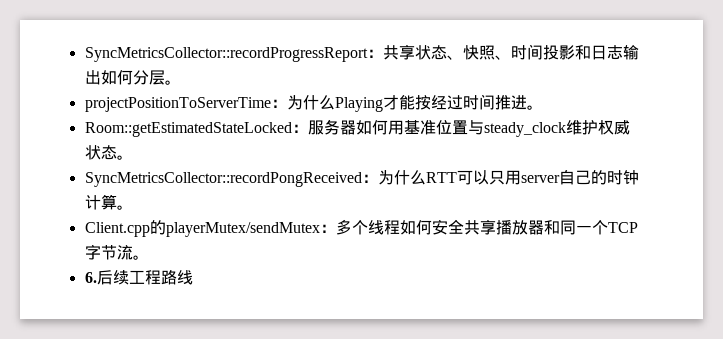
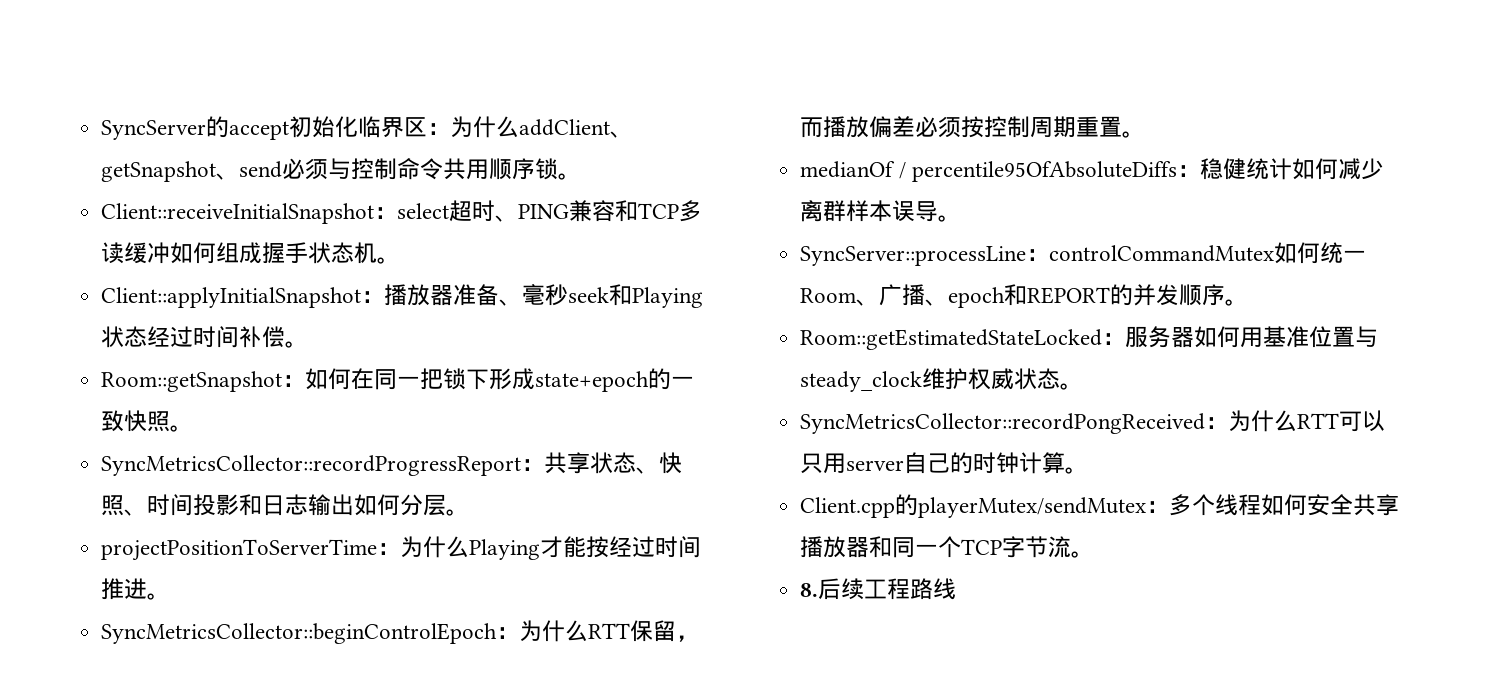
+ SyncServer的accept初始化临界区：为什么addClient、getSnapshot、send必须与控制命令共用顺序锁。
+ Client::receiveInitialSnapshot：select超时、PING兼容和TCP多读缓冲如何组成握手状态机。
+ Client::applyInitialSnapshot：播放器准备、毫秒seek和Playing状态经过时间补偿。
+ Room::getSnapshot：如何在同一把锁下形成state+epoch的一致快照。
+ SyncMetricsCollector::beginControlEpoch：为什么RTT保留，而播放偏差必须按控制周期重置。
+ medianOf / percentile95OfAbsoluteDiffs：稳健统计如何减少离群样本误导。
+ SyncServer::processLine：controlCommandMutex如何统一Room、广播、epoch和REPORT的并发顺序。
- 6.后续工程路线
+ 8.后续工程路线

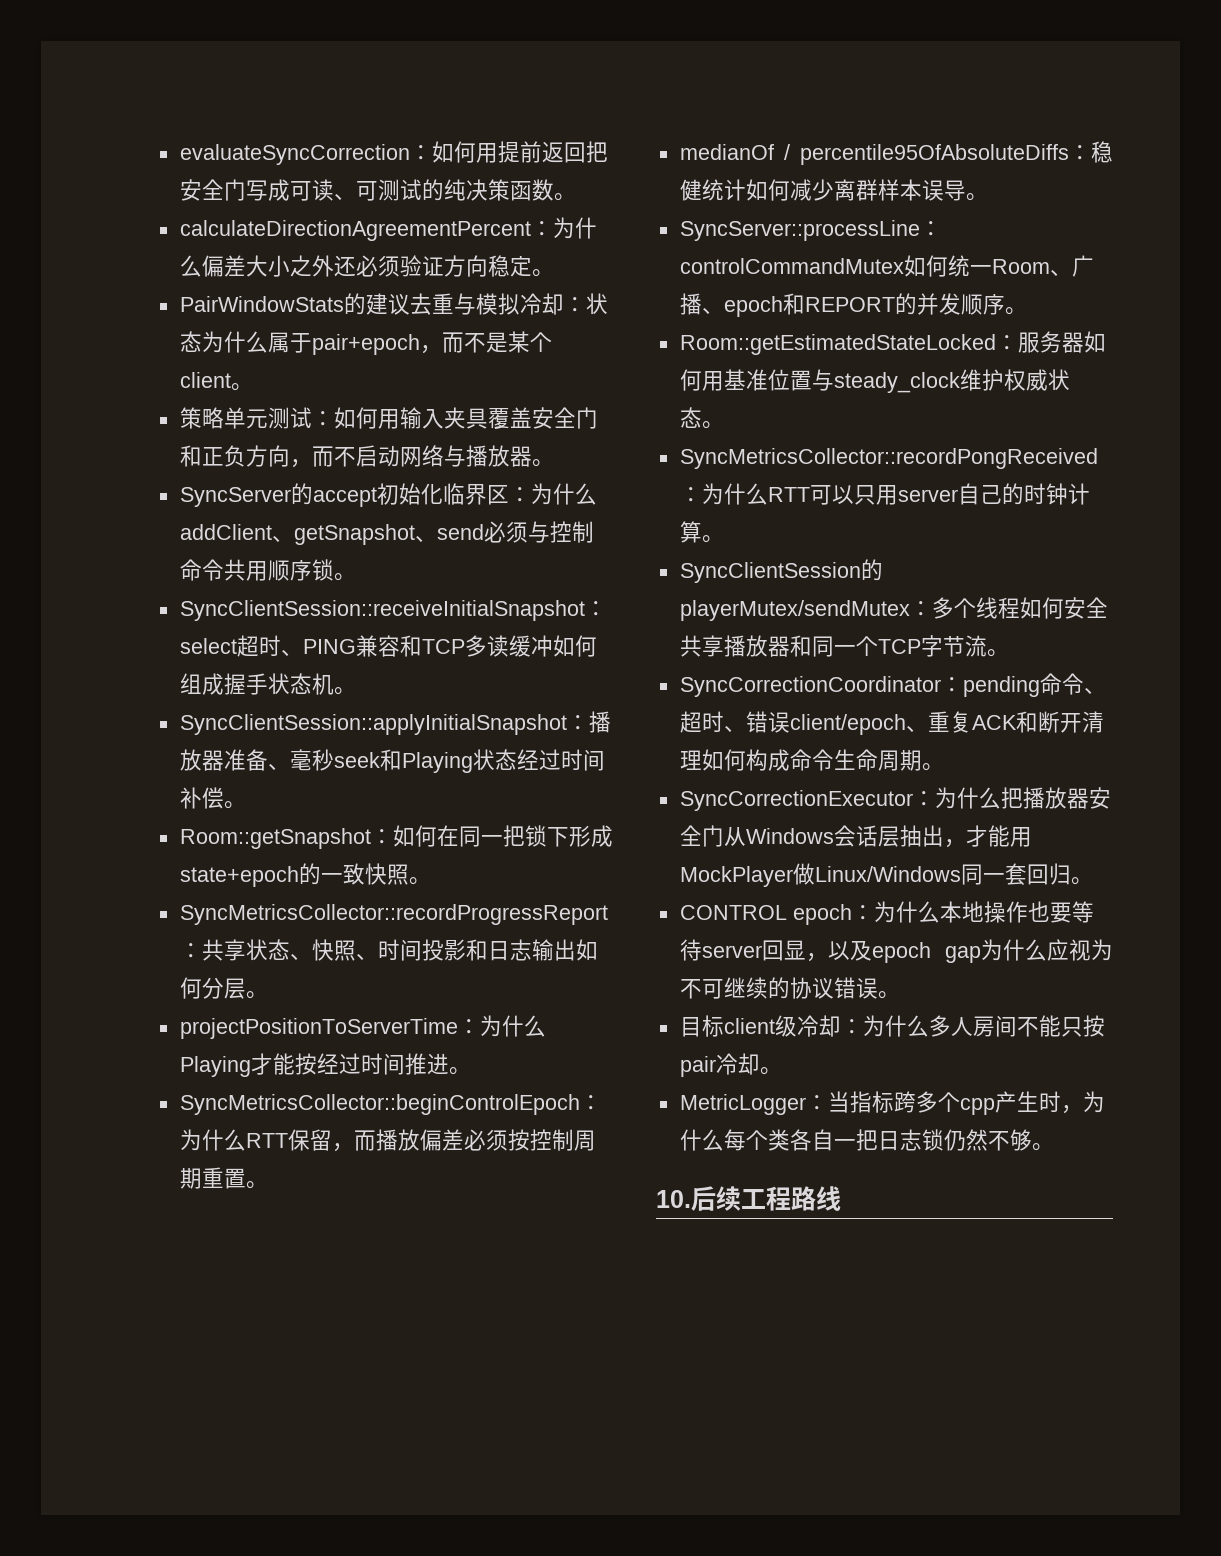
+ evaluateSyncCorrection：如何用提前返回把安全门写成可读、可测试的纯决策函数。
+ calculateDirectionAgreementPercent：为什么偏差大小之外还必须验证方向稳定。
+ PairWindowStats的建议去重与模拟冷却：状态为什么属于pair+epoch，而不是某个client。
+ 策略单元测试：如何用输入夹具覆盖安全门和正负方向，而不启动网络与播放器。
- Client::receiveInitialSnapshot：select超时、PING兼容和TCP多读缓冲如何组成握手状态机。
+ SyncClientSession::receiveInitialSnapshot：select超时、PING兼容和TCP多读缓冲如何组成握手状态机。
- Client::applyInitialSnapshot：播放器准备、毫秒seek和Playing状态经过时间补偿。
+ SyncClientSession::applyInitialSnapshot：播放器准备、毫秒seek和Playing状态经过时间补偿。
- Client.cpp的playerMutex/sendMutex：多个线程如何安全共享播放器和同一个TCP字节流。
+ SyncClientSession的playerMutex/sendMutex：多个线程如何安全共享播放器和同一个TCP字节流。
- 8.后续工程路线
+ SyncCorrectionCoordinator：pending命令、超时、错误client/epoch、重复ACK和断开清理如何构成命令生命周期。
+ SyncCorrectionExecutor：为什么把播放器安全门从Windows会话层抽出，才能用MockPlayer做Linux/Windows同一套回归。
+ CONTROL epoch：为什么本地操作也要等待server回显，以及epoch gap为什么应视为不可继续的协议错误。
+ 目标client级冷却：为什么多人房间不能只按pair冷却。
+ MetricLogger：当指标跨多个cpp产生时，为什么每个类各自一把日志锁仍然不够。
+ 10.后续工程路线

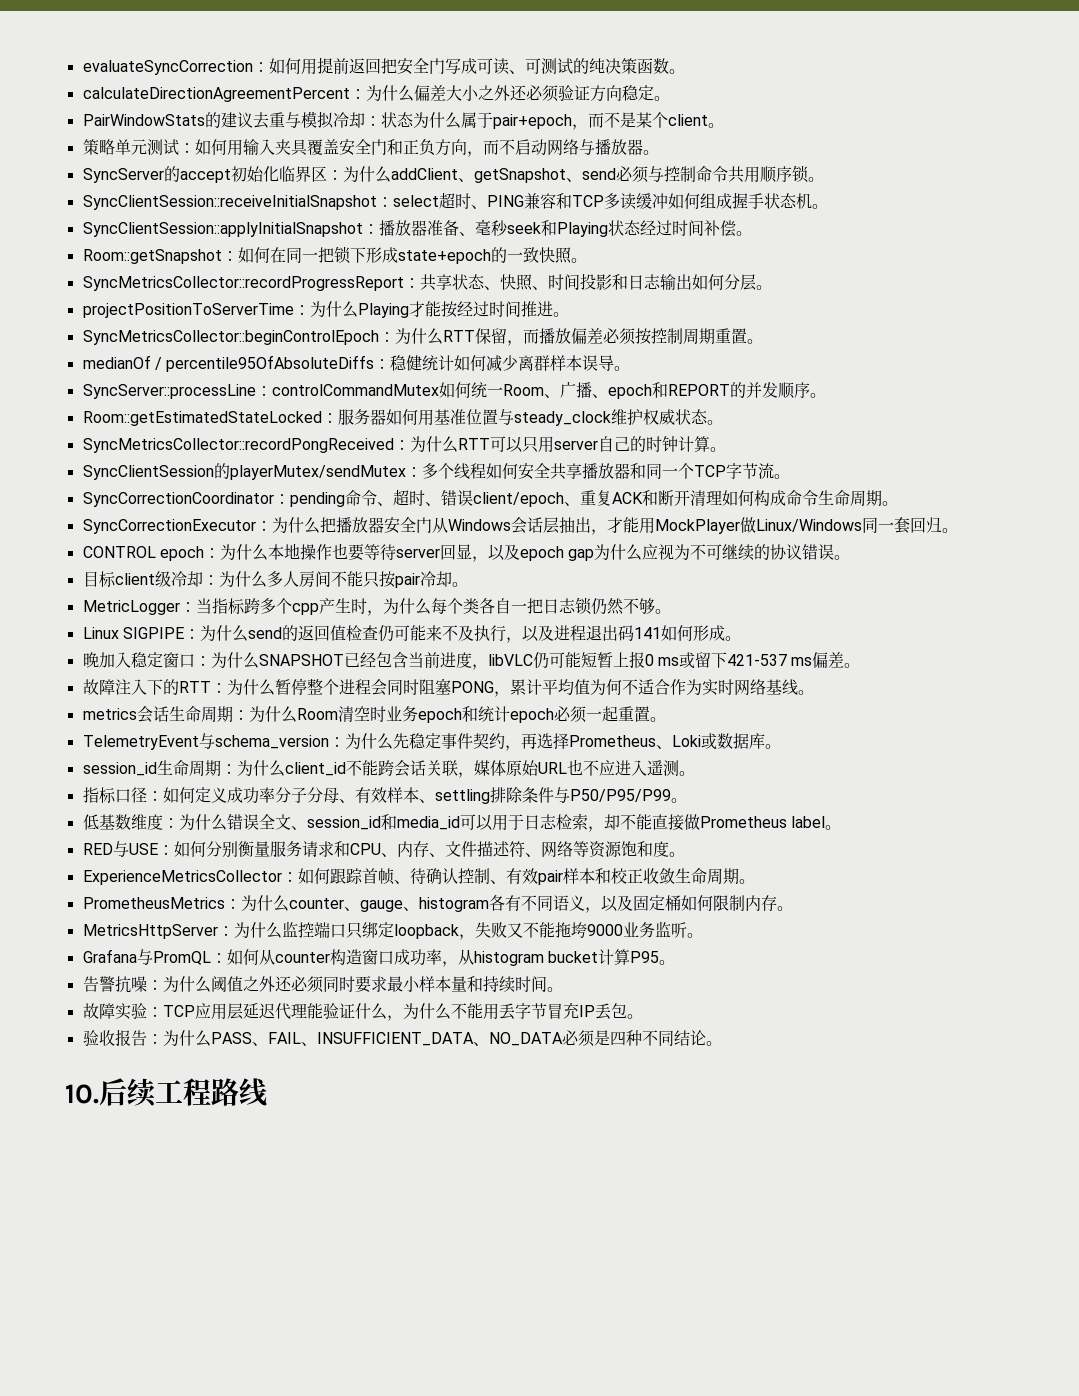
+ Linux SIGPIPE：为什么send的返回值检查仍可能来不及执行，以及进程退出码141如何形成。
+ 晚加入稳定窗口：为什么SNAPSHOT已经包含当前进度，libVLC仍可能短暂上报0 ms或留下421-537 ms偏差。
+ 故障注入下的RTT：为什么暂停整个进程会同时阻塞PONG，累计平均值为何不适合作为实时网络基线。
+ metrics会话生命周期：为什么Room清空时业务epoch和统计epoch必须一起重置。
+ TelemetryEvent与schema_version：为什么先稳定事件契约，再选择Prometheus、Loki或数据库。
+ session_id生命周期：为什么client_id不能跨会话关联，媒体原始URL也不应进入遥测。
+ 指标口径：如何定义成功率分子分母、有效样本、settling排除条件与P50/P95/P99。
+ 低基数维度：为什么错误全文、session_id和media_id可以用于日志检索，却不能直接做Prometheus label。
+ RED与USE：如何分别衡量服务请求和CPU、内存、文件描述符、网络等资源饱和度。
+ ExperienceMetricsCollector：如何跟踪首帧、待确认控制、有效pair样本和校正收敛生命周期。
+ PrometheusMetrics：为什么counter、gauge、histogram各有不同语义，以及固定桶如何限制内存。
+ MetricsHttpServer：为什么监控端口只绑定loopback，失败又不能拖垮9000业务监听。
+ Grafana与PromQL：如何从counter构造窗口成功率，从histogram bucket计算P95。
+ 告警抗噪：为什么阈值之外还必须同时要求最小样本量和持续时间。
+ 故障实验：TCP应用层延迟代理能验证什么，为什么不能用丢字节冒充IP丢包。
+ 验收报告：为什么PASS、FAIL、INSUFFICIENT_DATA、NO_DATA必须是四种不同结论。

